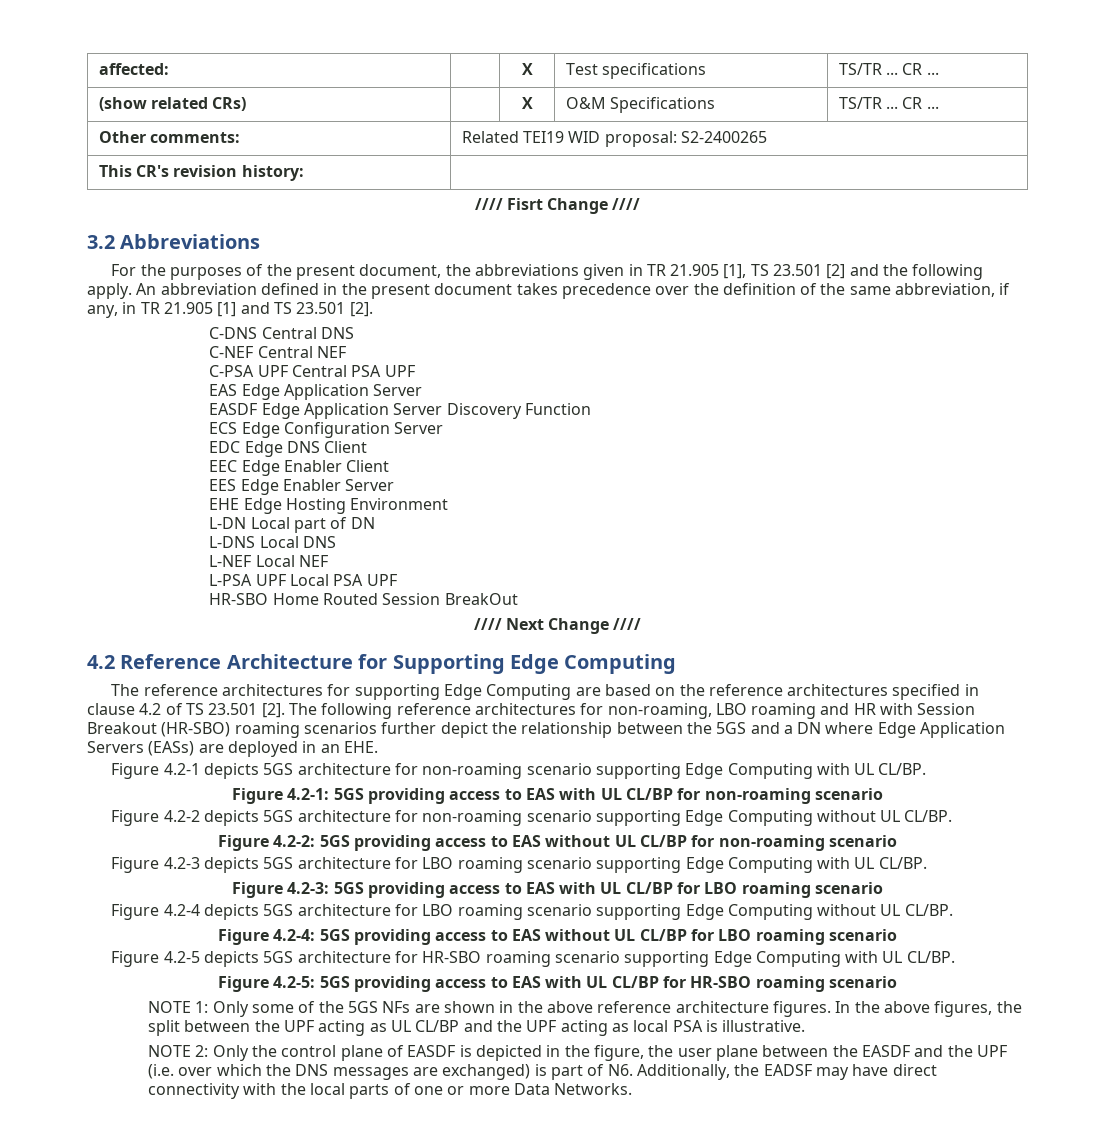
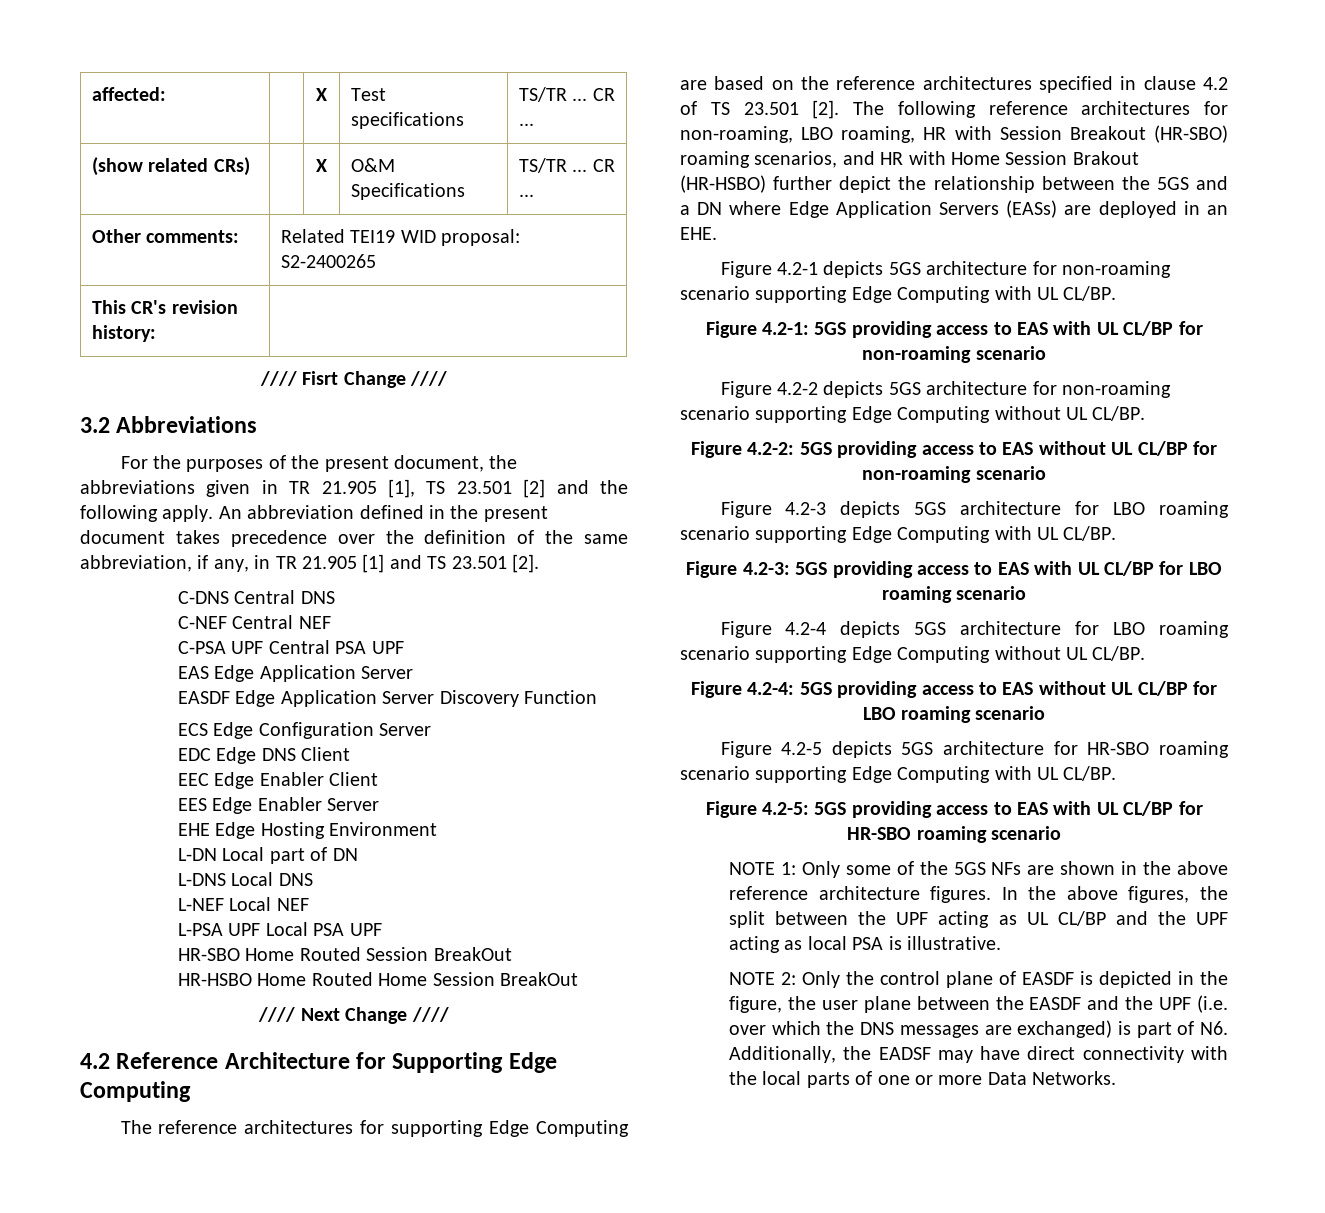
+ HR-HSBO Home Routed Home Session BreakOut
- The following reference architectures for non-roaming, LBO roaming and HR with Session Breakout (HR-SBO) roaming scenarios further depict the relationship between the 5GS and a DN where Edge Application Servers (EASs) are deployed in an EHE.
+ The following reference architectures for non-roaming, LBO roaming, HR with Session Breakout (HR-SBO) roaming scenarios, and HR with Home Session Brakout (HR-HSBO) further depict the relationship between the 5GS and a DN where Edge Application Servers (EASs) are deployed in an EHE.

